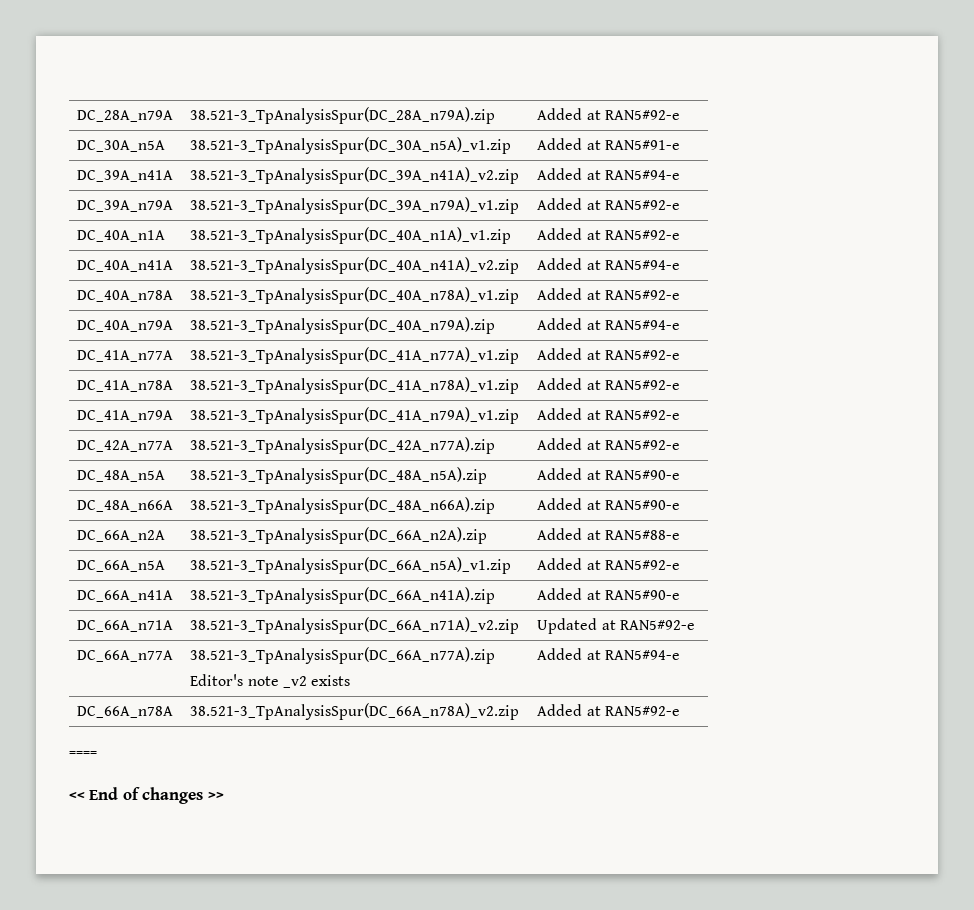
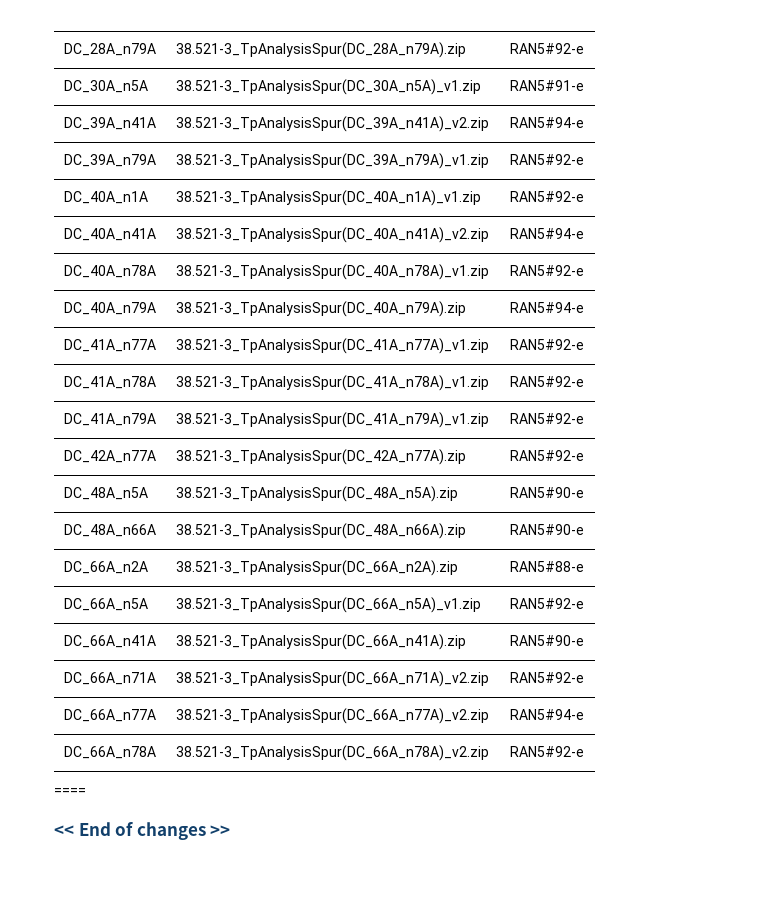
- DC_28A_n79A | 38.521-3_TpAnalysisSpur(DC_28A_n79A).zip | Added at RAN5#92-e
+ DC_28A_n79A | 38.521-3_TpAnalysisSpur(DC_28A_n79A).zip | RAN5#92-e
- DC_30A_n5A | 38.521-3_TpAnalysisSpur(DC_30A_n5A)_v1.zip | Added at RAN5#91-e
+ DC_30A_n5A | 38.521-3_TpAnalysisSpur(DC_30A_n5A)_v1.zip | RAN5#91-e
- DC_39A_n41A | 38.521-3_TpAnalysisSpur(DC_39A_n41A)_v2.zip | Added at RAN5#94-e
+ DC_39A_n41A | 38.521-3_TpAnalysisSpur(DC_39A_n41A)_v2.zip | RAN5#94-e
- DC_39A_n79A | 38.521-3_TpAnalysisSpur(DC_39A_n79A)_v1.zip | Added at RAN5#92-e
+ DC_39A_n79A | 38.521-3_TpAnalysisSpur(DC_39A_n79A)_v1.zip | RAN5#92-e
- DC_40A_n1A | 38.521-3_TpAnalysisSpur(DC_40A_n1A)_v1.zip | Added at RAN5#92-e
+ DC_40A_n1A | 38.521-3_TpAnalysisSpur(DC_40A_n1A)_v1.zip | RAN5#92-e
- DC_40A_n41A | 38.521-3_TpAnalysisSpur(DC_40A_n41A)_v2.zip | Added at RAN5#94-e
+ DC_40A_n41A | 38.521-3_TpAnalysisSpur(DC_40A_n41A)_v2.zip | RAN5#94-e
- DC_40A_n78A | 38.521-3_TpAnalysisSpur(DC_40A_n78A)_v1.zip | Added at RAN5#92-e
+ DC_40A_n78A | 38.521-3_TpAnalysisSpur(DC_40A_n78A)_v1.zip | RAN5#92-e
- DC_40A_n79A | 38.521-3_TpAnalysisSpur(DC_40A_n79A).zip | Added at RAN5#94-e
+ DC_40A_n79A | 38.521-3_TpAnalysisSpur(DC_40A_n79A).zip | RAN5#94-e
- DC_41A_n77A | 38.521-3_TpAnalysisSpur(DC_41A_n77A)_v1.zip | Added at RAN5#92-e
+ DC_41A_n77A | 38.521-3_TpAnalysisSpur(DC_41A_n77A)_v1.zip | RAN5#92-e
- DC_41A_n78A | 38.521-3_TpAnalysisSpur(DC_41A_n78A)_v1.zip | Added at RAN5#92-e
+ DC_41A_n78A | 38.521-3_TpAnalysisSpur(DC_41A_n78A)_v1.zip | RAN5#92-e
- DC_41A_n79A | 38.521-3_TpAnalysisSpur(DC_41A_n79A)_v1.zip | Added at RAN5#92-e
+ DC_41A_n79A | 38.521-3_TpAnalysisSpur(DC_41A_n79A)_v1.zip | RAN5#92-e
- DC_42A_n77A | 38.521-3_TpAnalysisSpur(DC_42A_n77A).zip | Added at RAN5#92-e
+ DC_42A_n77A | 38.521-3_TpAnalysisSpur(DC_42A_n77A).zip | RAN5#92-e
- DC_48A_n5A | 38.521-3_TpAnalysisSpur(DC_48A_n5A).zip | Added at RAN5#90-e
+ DC_48A_n5A | 38.521-3_TpAnalysisSpur(DC_48A_n5A).zip | RAN5#90-e
- DC_48A_n66A | 38.521-3_TpAnalysisSpur(DC_48A_n66A).zip | Added at RAN5#90-e
+ DC_48A_n66A | 38.521-3_TpAnalysisSpur(DC_48A_n66A).zip | RAN5#90-e
- DC_66A_n2A | 38.521-3_TpAnalysisSpur(DC_66A_n2A).zip | Added at RAN5#88-e
+ DC_66A_n2A | 38.521-3_TpAnalysisSpur(DC_66A_n2A).zip | RAN5#88-e
- DC_66A_n5A | 38.521-3_TpAnalysisSpur(DC_66A_n5A)_v1.zip | Added at RAN5#92-e
+ DC_66A_n5A | 38.521-3_TpAnalysisSpur(DC_66A_n5A)_v1.zip | RAN5#92-e
- DC_66A_n41A | 38.521-3_TpAnalysisSpur(DC_66A_n41A).zip | Added at RAN5#90-e
+ DC_66A_n41A | 38.521-3_TpAnalysisSpur(DC_66A_n41A).zip | RAN5#90-e
- DC_66A_n71A | 38.521-3_TpAnalysisSpur(DC_66A_n71A)_v2.zip | Updated at RAN5#92-e
+ DC_66A_n71A | 38.521-3_TpAnalysisSpur(DC_66A_n71A)_v2.zip | RAN5#92-e
- DC_66A_n77A | 38.521-3_TpAnalysisSpur(DC_66A_n77A).zip
- Editor's note _v2 exists | Added at RAN5#94-e
+ DC_66A_n77A | 38.521-3_TpAnalysisSpur(DC_66A_n77A)_v2.zip | RAN5#94-e
- DC_66A_n78A | 38.521-3_TpAnalysisSpur(DC_66A_n78A)_v2.zip | Added at RAN5#92-e
+ DC_66A_n78A | 38.521-3_TpAnalysisSpur(DC_66A_n78A)_v2.zip | RAN5#92-e

